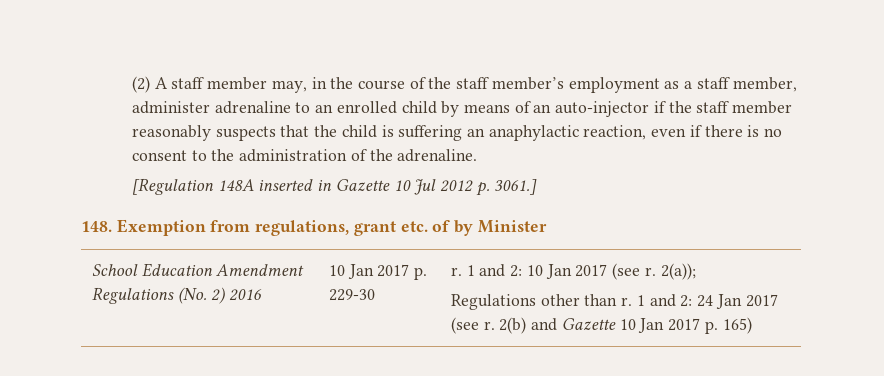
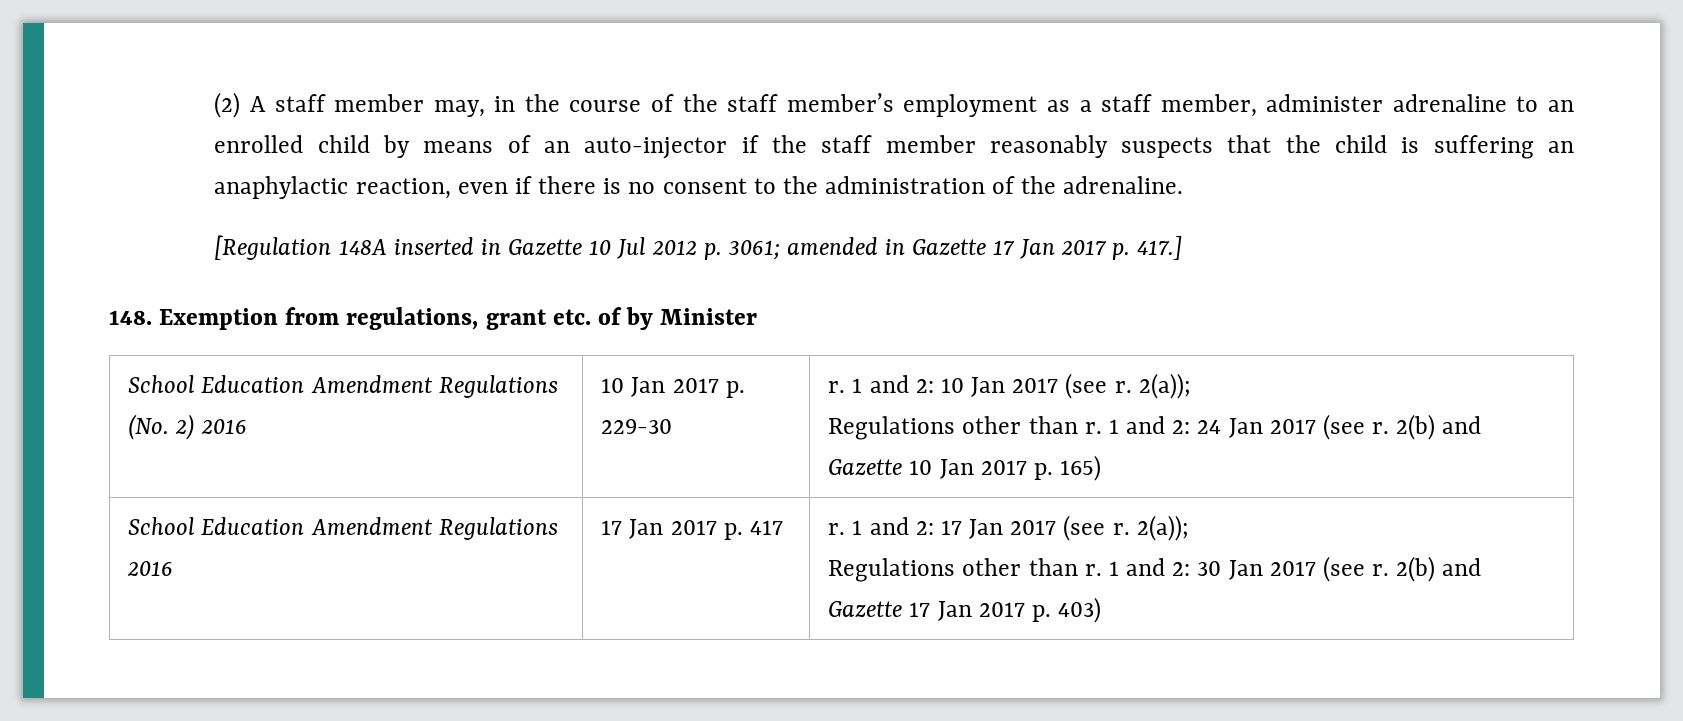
- [Regulation 148A inserted in Gazette 10 Jul 2012 p. 3061.]
+ [Regulation 148A inserted in Gazette 10 Jul 2012 p. 3061; amended in Gazette 17 Jan 2017 p. 417.]
+ School Education Amendment Regulations 2016 | 17 Jan 2017 p. 417 | r. 1 and 2: 17 Jan 2017 (see r. 2(a));
+ Regulations other than r. 1 and 2: 30 Jan 2017 (see r. 2(b) and Gazette 17 Jan 2017 p. 403)

